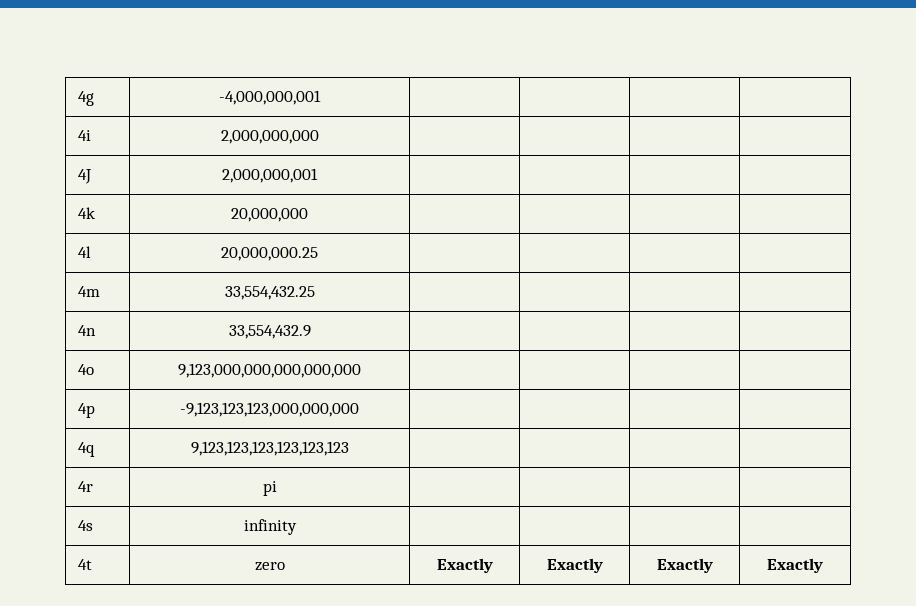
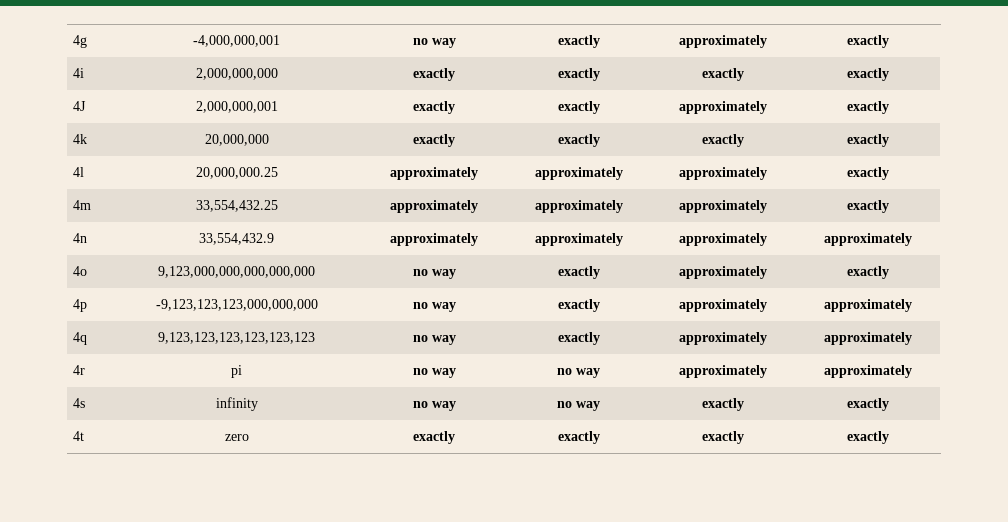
- 4g | -4,000,000,001 | | | |
- 4i | 2,000,000,000 | | | |
- 4J | 2,000,000,001 | | | |
- 4k | 20,000,000 | | | |
- 4l | 20,000,000.25 | | | |
- 4m | 33,554,432.25 | | | |
- 4n | 33,554,432.9 | | | |
- 4o | 9,123,000,000,000,000,000 | | | |
- 4p | -9,123,123,123,000,000,000 | | | |
- 4q | 9,123,123,123,123,123,123 | | | |
- 4r | pi | | | |
- 4s | infinity | | | |
- 4t | zero | Exactly | Exactly | Exactly | Exactly
+ 4g | -4,000,000,001 | no way | exactly | approximately | exactly
+ 4i | 2,000,000,000 | exactly | exactly | exactly | exactly
+ 4J | 2,000,000,001 | exactly | exactly | approximately | exactly
+ 4k | 20,000,000 | exactly | exactly | exactly | exactly
+ 4l | 20,000,000.25 | approximately | approximately | approximately | exactly
+ 4m | 33,554,432.25 | approximately | approximately | approximately | exactly
+ 4n | 33,554,432.9 | approximately | approximately | approximately | approximately
+ 4o | 9,123,000,000,000,000,000 | no way | exactly | approximately | exactly
+ 4p | -9,123,123,123,000,000,000 | no way | exactly | approximately | approximately
+ 4q | 9,123,123,123,123,123,123 | no way | exactly | approximately | approximately
+ 4r | pi | no way | no way | approximately | approximately
+ 4s | infinity | no way | no way | exactly | exactly
+ 4t | zero | exactly | exactly | exactly | exactly

